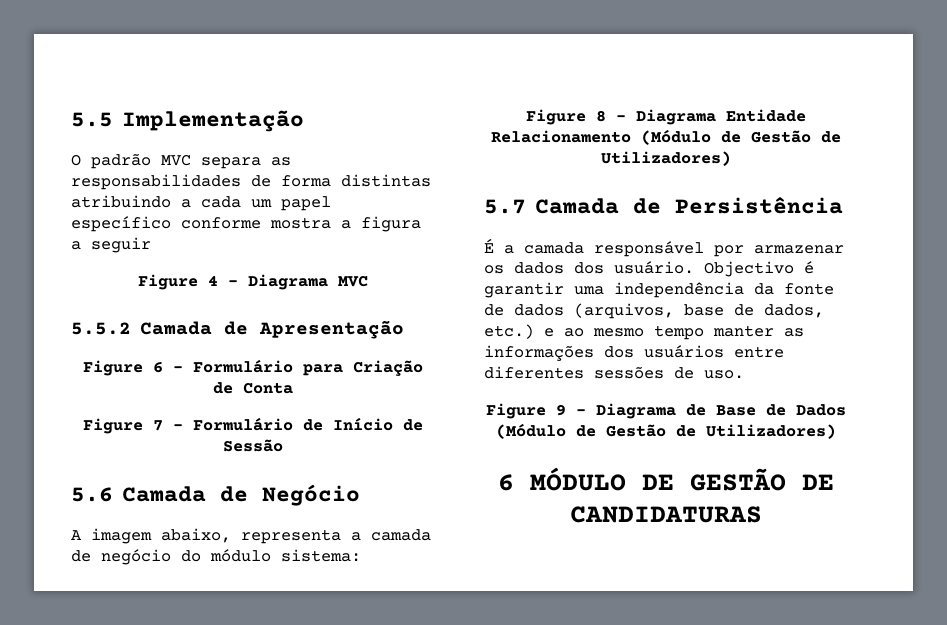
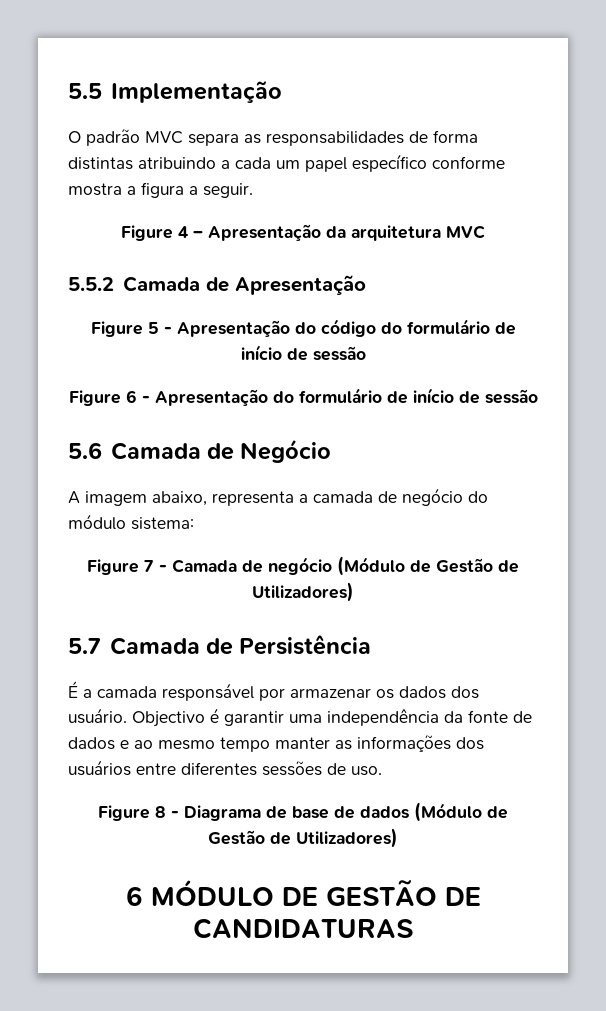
- O padrão MVC separa as responsabilidades de forma distintas atribuindo a cada um papel específico conforme mostra a figura a seguir
+ O padrão MVC separa as responsabilidades de forma distintas atribuindo a cada um papel específico conforme mostra a figura a seguir.
- Figure 4 – Diagrama MVC
+ Figure 4 – Apresentação da arquitetura MVC
- Figure 6 - Formulário para Criação de Conta
- Figure 7 - Formulário de Início de Sessão
+ Figure 5 - Apresentação do código do formulário de início de sessão
+ Figure 6 - Apresentação do formulário de início de sessão
- Figure 8 - Diagrama Entidade Relacionamento (Módulo de Gestão de Utilizadores)
+ Figure 7 - Camada de negócio (Módulo de Gestão de Utilizadores)
- Objectivo é garantir uma independência da fonte de dados (arquivos, base de dados, etc.) e ao mesmo tempo manter as informações dos usuários entre diferentes sessões de uso.
+ Objectivo é garantir uma independência da fonte de dados e ao mesmo tempo manter as informações dos usuários entre diferentes sessões de uso.
- Figure 9 - Diagrama de Base de Dados (Módulo de Gestão de Utilizadores)
+ Figure 8 - Diagrama de base de dados (Módulo de Gestão de Utilizadores)

